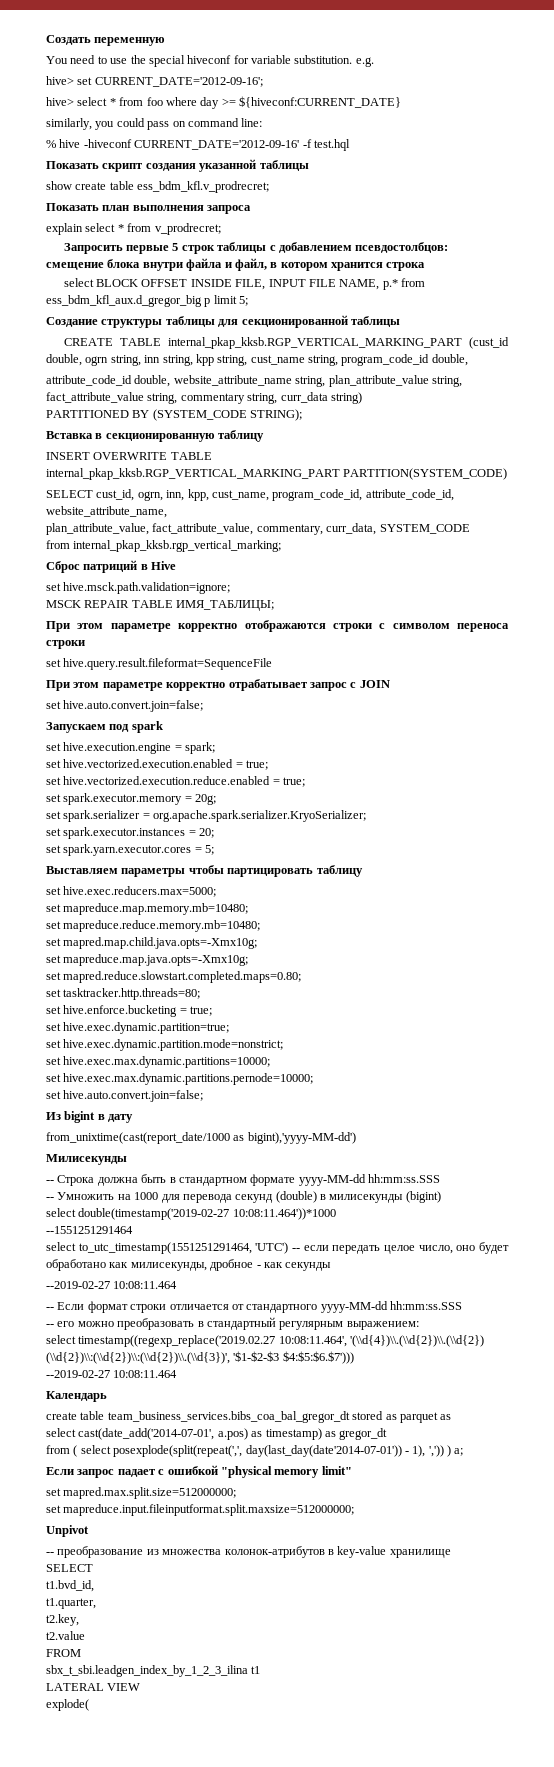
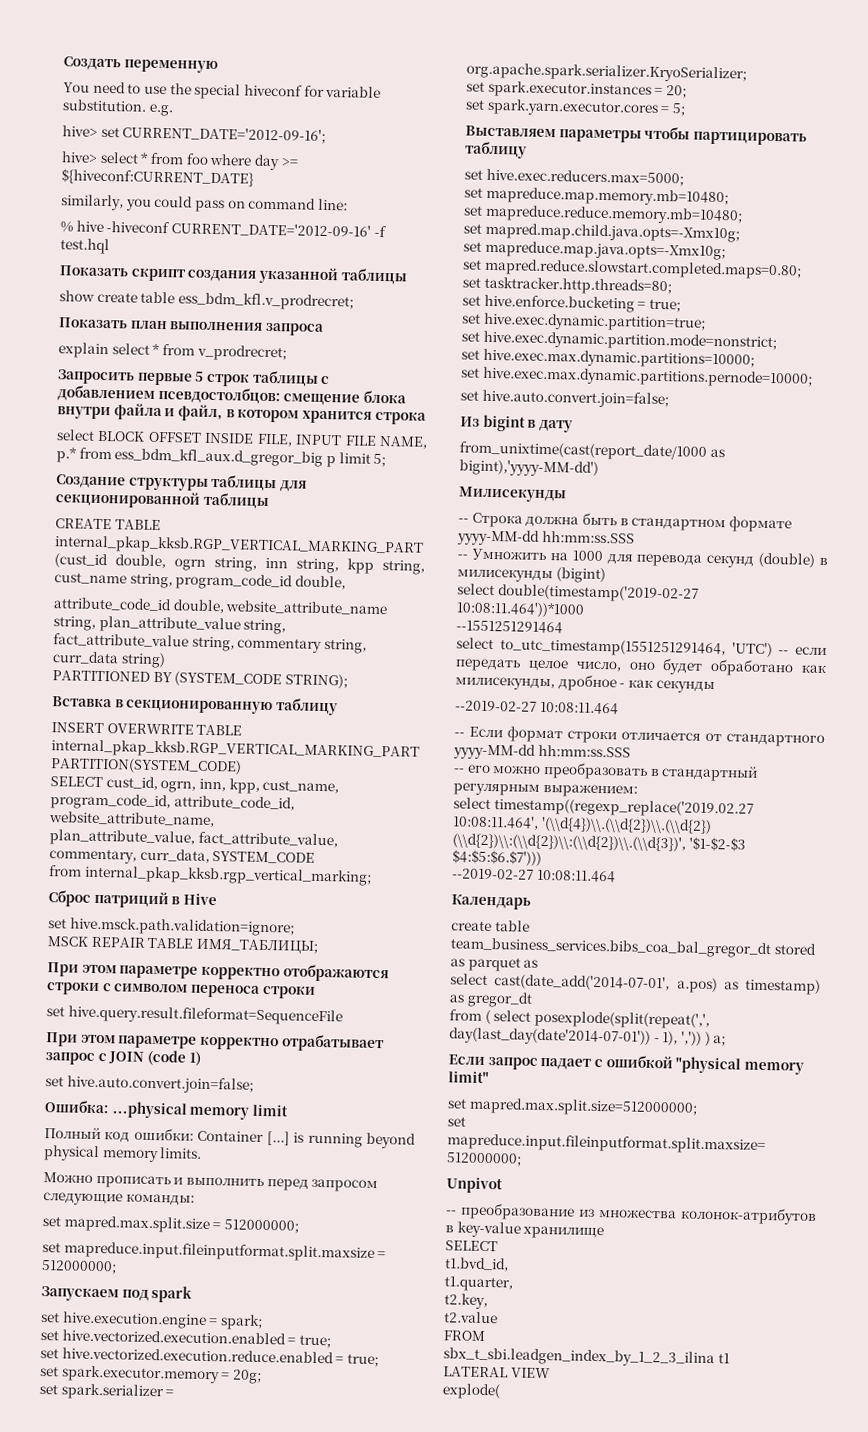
- При этом параметре корректно отрабатывает запрос с JOIN
+ При этом параметре корректно отрабатывает запрос с JOIN (code 1)
  set hive.auto.convert.join=false;
+ Ошибка: ...physical memory limit
+ Полный код ошибки: Container [...] is running beyond physical memory limits.
+ Можно прописать и выполнить перед запросом следующие команды:
+ set mapred.max.split.size = 512000000;
+ set mapreduce.input.fileinputformat.split.maxsize = 512000000;

